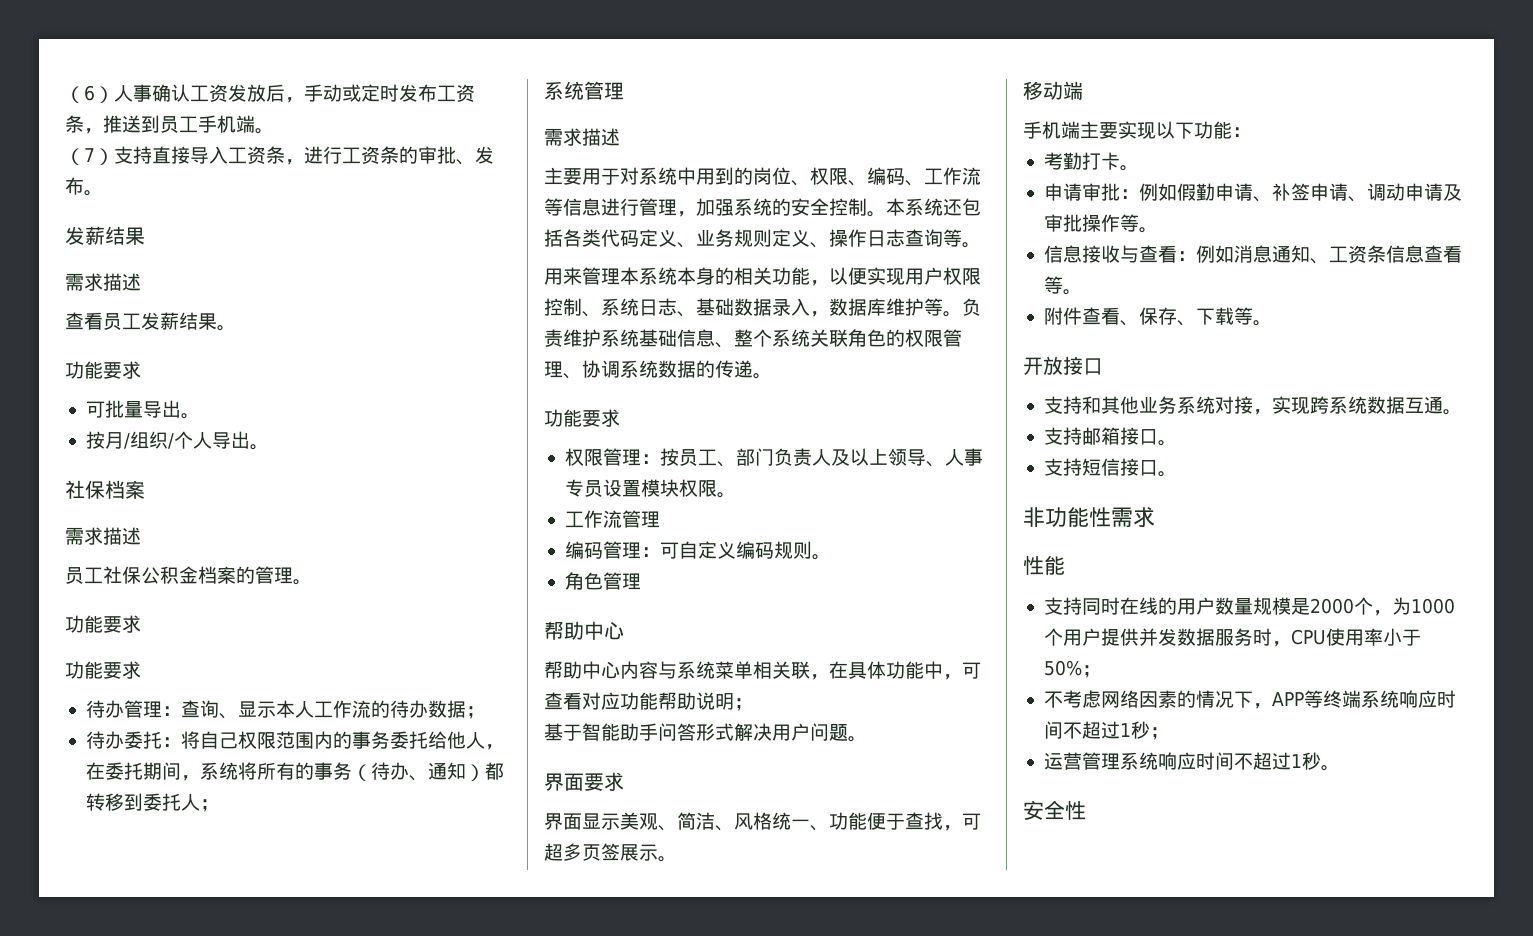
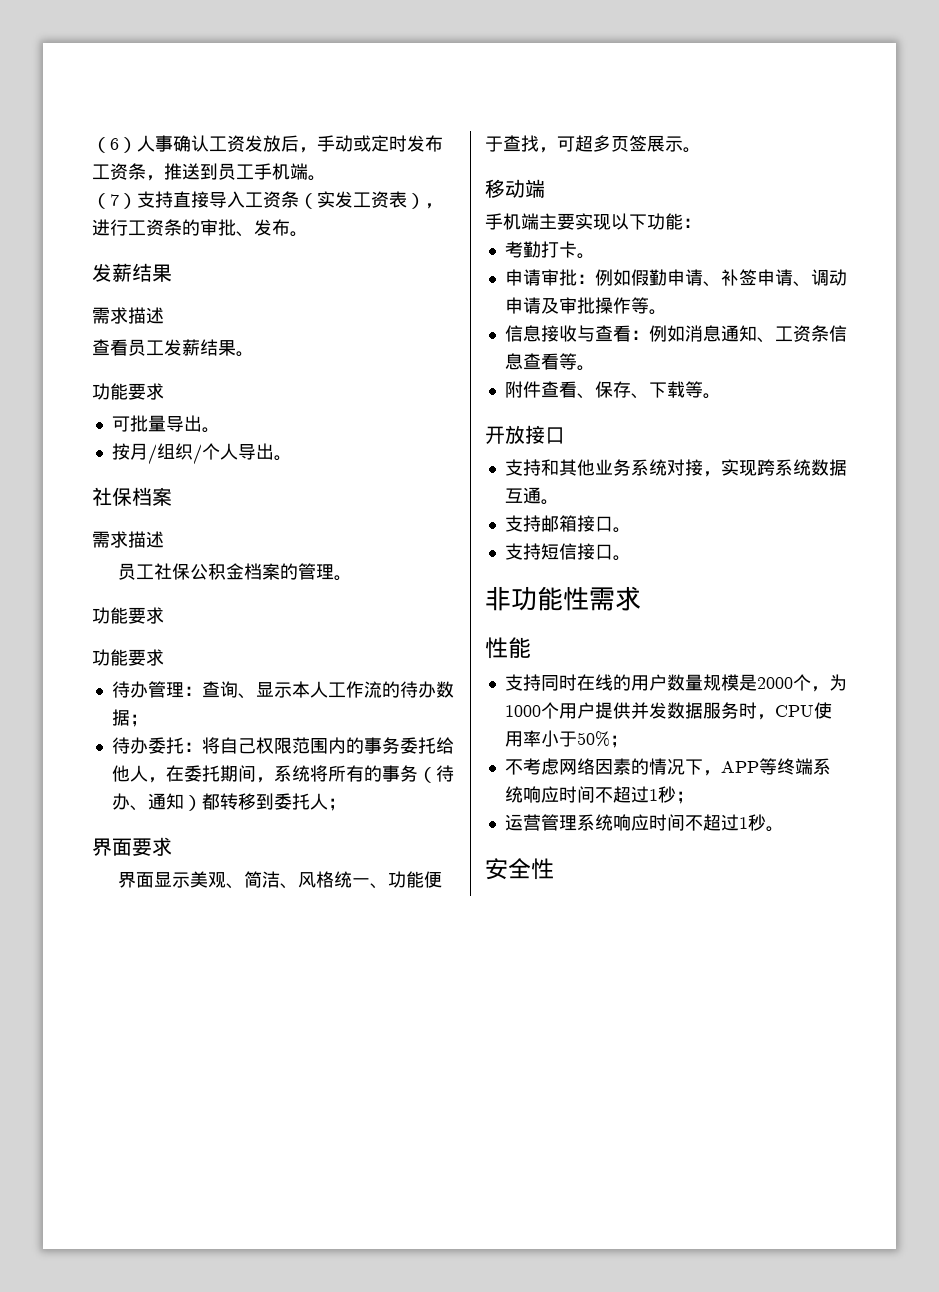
- （7）支持直接导入工资条，进行工资条的审批、发布。
+ （7）支持直接导入工资条（实发工资表），进行工资条的审批、发布。
- 系统管理
- 需求描述
- 主要用于对系统中用到的岗位、权限、编码、工作流等信息进行管理，加强系统的安全控制。本系统还包括各类代码定义、业务规则定义、操作日志查询等。
- 用来管理本系统本身的相关功能，以便实现用户权限控制、系统日志、基础数据录入，数据库维护等。负责维护系统基础信息、整个系统关联角色的权限管理、协调系统数据的传递。
- 功能要求
- 权限管理：按员工、部门负责人及以上领导、人事专员设置模块权限。
- 工作流管理
- 编码管理：可自定义编码规则。
- 角色管理
- 帮助中心
- 帮助中心内容与系统菜单相关联，在具体功能中，可查看对应功能帮助说明；
- 基于智能助手问答形式解决用户问题。

